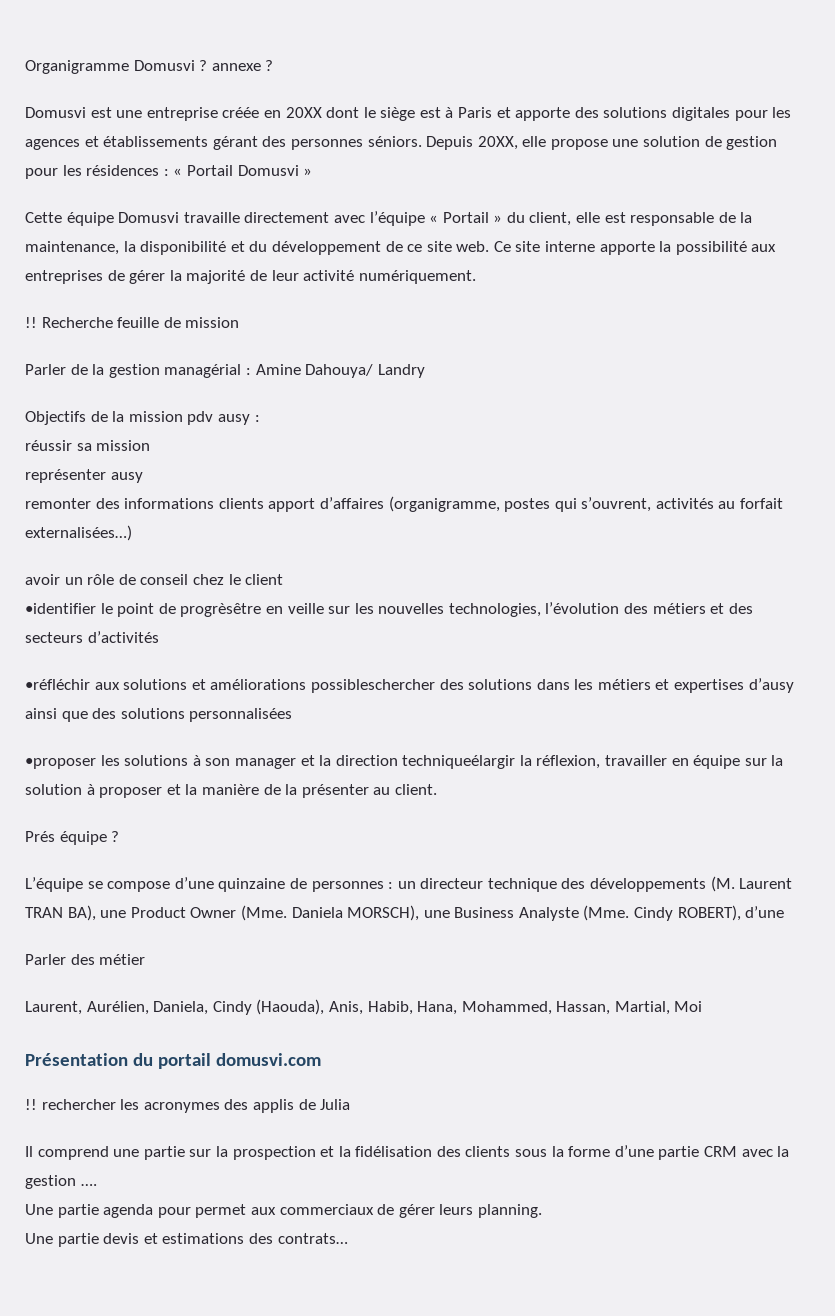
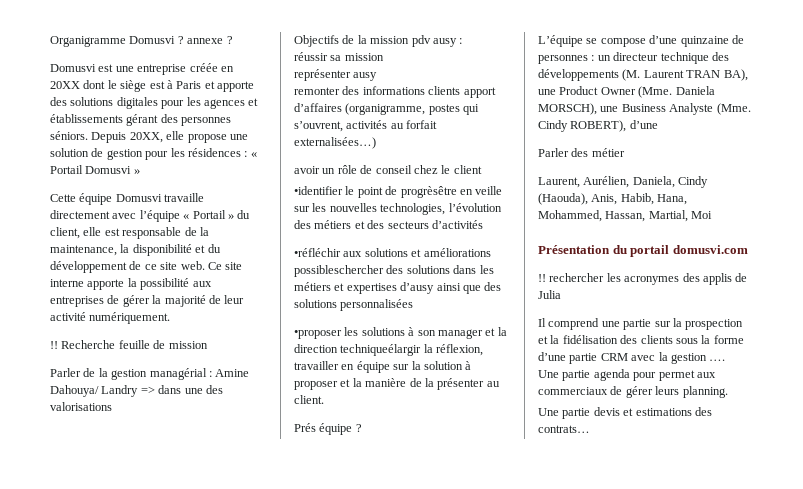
- Parler de la gestion managérial : Amine Dahouya/ Landry
+ Parler de la gestion managérial : Amine Dahouya/ Landry => dans une des valorisations

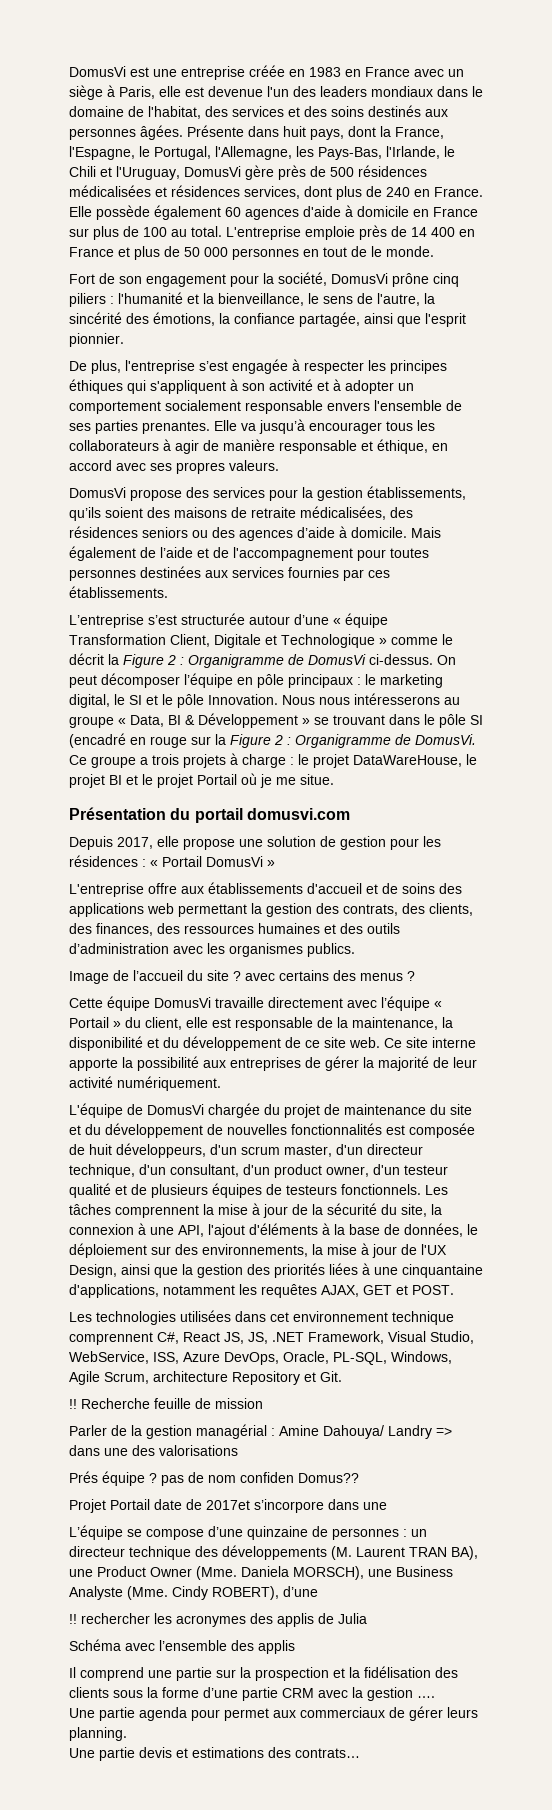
- Organigramme Domusvi ? annexe ?
- Domusvi est une entreprise créée en 20XX dont le siège est à Paris et apporte des solutions digitales pour les agences et établissements gérant des personnes séniors. Depuis 20XX, elle propose une solution de gestion pour les résidences : « Portail Domusvi »
+ DomusVi est une entreprise créée en 1983 en France avec un siège à Paris, elle est devenue l'un des leaders mondiaux dans le domaine de l'habitat, des services et des soins destinés aux personnes âgées. Présente dans huit pays, dont la France, l'Espagne, le Portugal, l'Allemagne, les Pays-Bas, l'Irlande, le Chili et l'Uruguay, DomusVi gère près de 500 résidences médicalisées et résidences services, dont plus de 240 en France. Elle possède également 60 agences d'aide à domicile en France sur plus de 100 au total. L'entreprise emploie près de 14 400 en France et plus de 50 000 personnes en tout de le monde.
+ Fort de son engagement pour la société, DomusVi prône cinq piliers : l'humanité et la bienveillance, le sens de l'autre, la sincérité des émotions, la confiance partagée, ainsi que l'esprit pionnier.
+ De plus, l'entreprise s’est engagée à respecter les principes éthiques qui s'appliquent à son activité et à adopter un comportement socialement responsable envers l'ensemble de ses parties prenantes. Elle va jusqu’à encourager tous les collaborateurs à agir de manière responsable et éthique, en accord avec ses propres valeurs.
+ DomusVi propose des services pour la gestion établissements, qu’ils soient des maisons de retraite médicalisées, des résidences seniors ou des agences d’aide à domicile. Mais également de l’aide et de l'accompagnement pour toutes personnes destinées aux services fournies par ces établissements.
+ L’entreprise s’est structurée autour d’une « équipe Transformation Client, Digitale et Technologique » comme le décrit la Figure 2 : Organigramme de DomusVi ci-dessus. On peut décomposer l’équipe en pôle principaux : le marketing digital, le SI et le pôle Innovation. Nous nous intéresserons au groupe « Data, BI & Développement » se trouvant dans le pôle SI (encadré en rouge sur la Figure 2 : Organigramme de DomusVi. Ce groupe a trois projets à charge : le projet DataWareHouse, le projet BI et le projet Portail où je me situe.
+ Présentation du portail domusvi.com
+ Depuis 2017, elle propose une solution de gestion pour les résidences : « Portail DomusVi »
+ L'entreprise offre aux établissements d'accueil et de soins des applications web permettant la gestion des contrats, des clients, des finances, des ressources humaines et des outils d’administration avec les organismes publics.
+ Image de l’accueil du site ? avec certains des menus ?
- Cette équipe Domusvi travaille directement avec l’équipe « Portail » du client, elle est responsable de la maintenance, la disponibilité et du développement de ce site web.
+ Cette équipe DomusVi travaille directement avec l’équipe « Portail » du client, elle est responsable de la maintenance, la disponibilité et du développement de ce site web.
+ L'équipe de DomusVi chargée du projet de maintenance du site et du développement de nouvelles fonctionnalités est composée de huit développeurs, d'un scrum master, d'un directeur technique, d'un consultant, d'un product owner, d'un testeur qualité et de plusieurs équipes de testeurs fonctionnels. Les tâches comprennent la mise à jour de la sécurité du site, la connexion à une API, l'ajout d'éléments à la base de données, le déploiement sur des environnements, la mise à jour de l'UX Design, ainsi que la gestion des priorités liées à une cinquantaine d'applications, notamment les requêtes AJAX, GET et POST.
+ Les technologies utilisées dans cet environnement technique comprennent C#, React JS, JS, .NET Framework, Visual Studio, WebService, ISS, Azure DevOps, Oracle, PL-SQL, Windows, Agile Scrum, architecture Repository et Git.
- Objectifs de la mission pdv ausy :
- réussir sa mission
- représenter ausy
- remonter des informations clients apport d’affaires (organigramme, postes qui s’ouvrent, activités au forfait externalisées…)
- avoir un rôle de conseil chez le client
- •identifier le point de progrèsêtre en veille sur les nouvelles technologies, l’évolution des métiers et des secteurs d’activités
- •réfléchir aux solutions et améliorations possibleschercher des solutions dans les métiers et expertises d’ausy ainsi que des solutions personnalisées
- •proposer les solutions à son manager et la direction techniqueélargir la réflexion, travailler en équipe sur la solution à proposer et la manière de la présenter au client.
- Prés équipe ?
+ Prés équipe ? pas de nom confiden Domus??
+ Projet Portail date de 2017et s’incorpore dans une
- Parler des métier
- Laurent, Aurélien, Daniela, Cindy (Haouda), Anis, Habib, Hana, Mohammed, Hassan, Martial, Moi
- Présentation du portail domusvi.com
+ Schéma avec l’ensemble des applis

